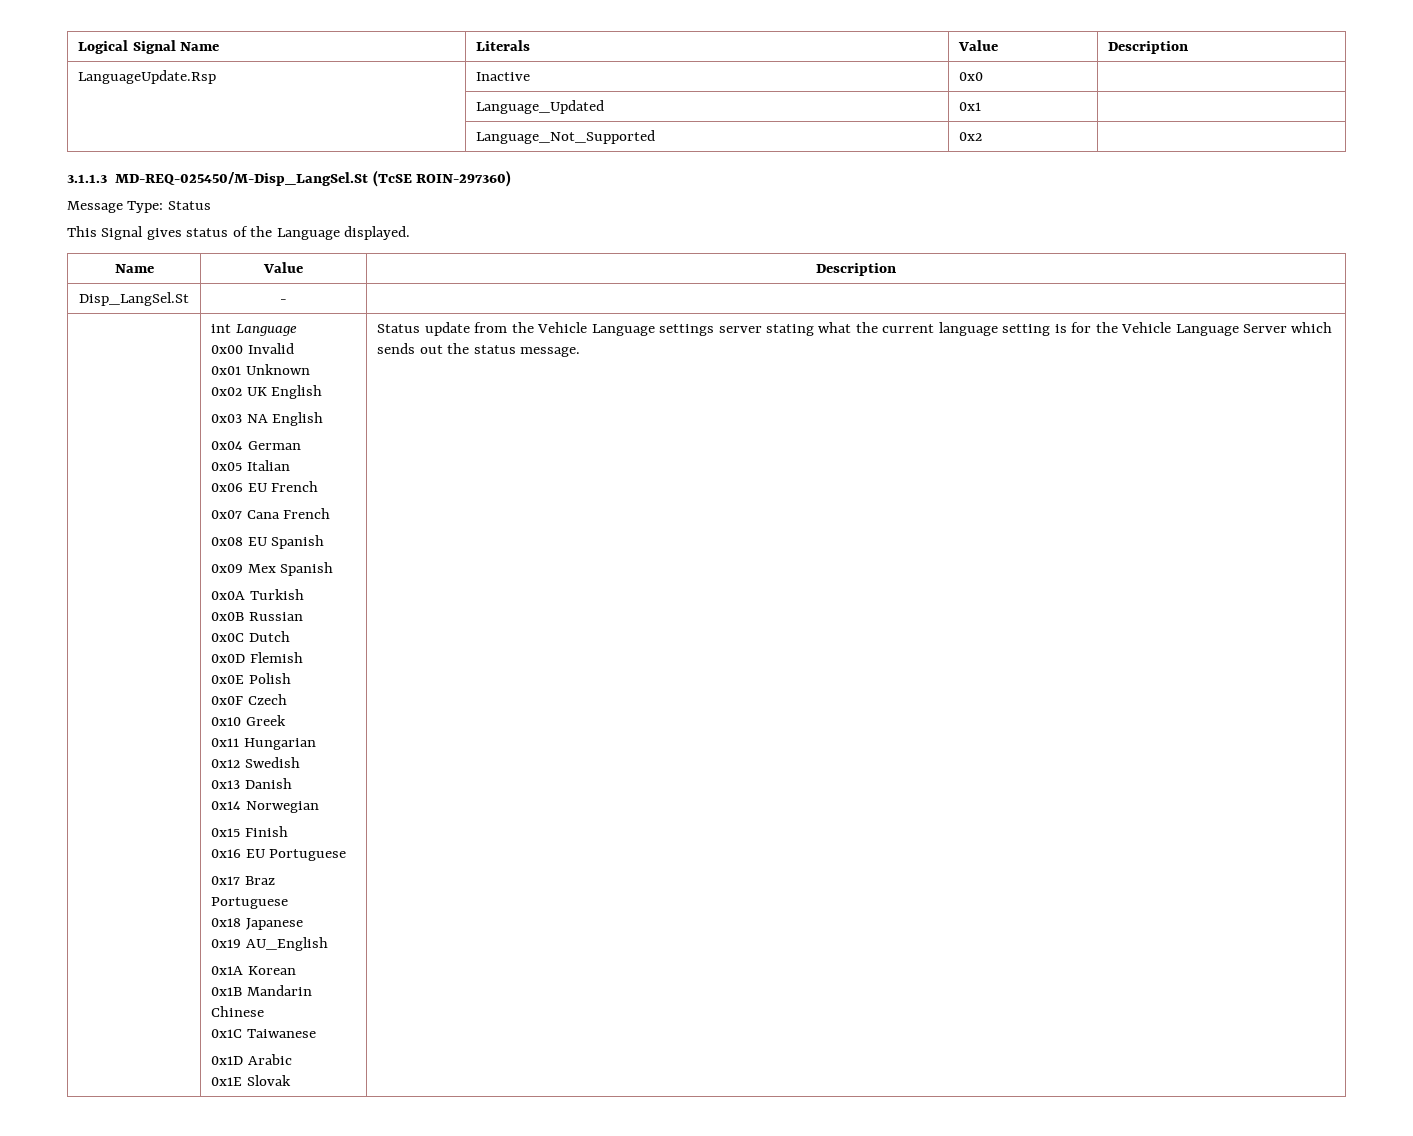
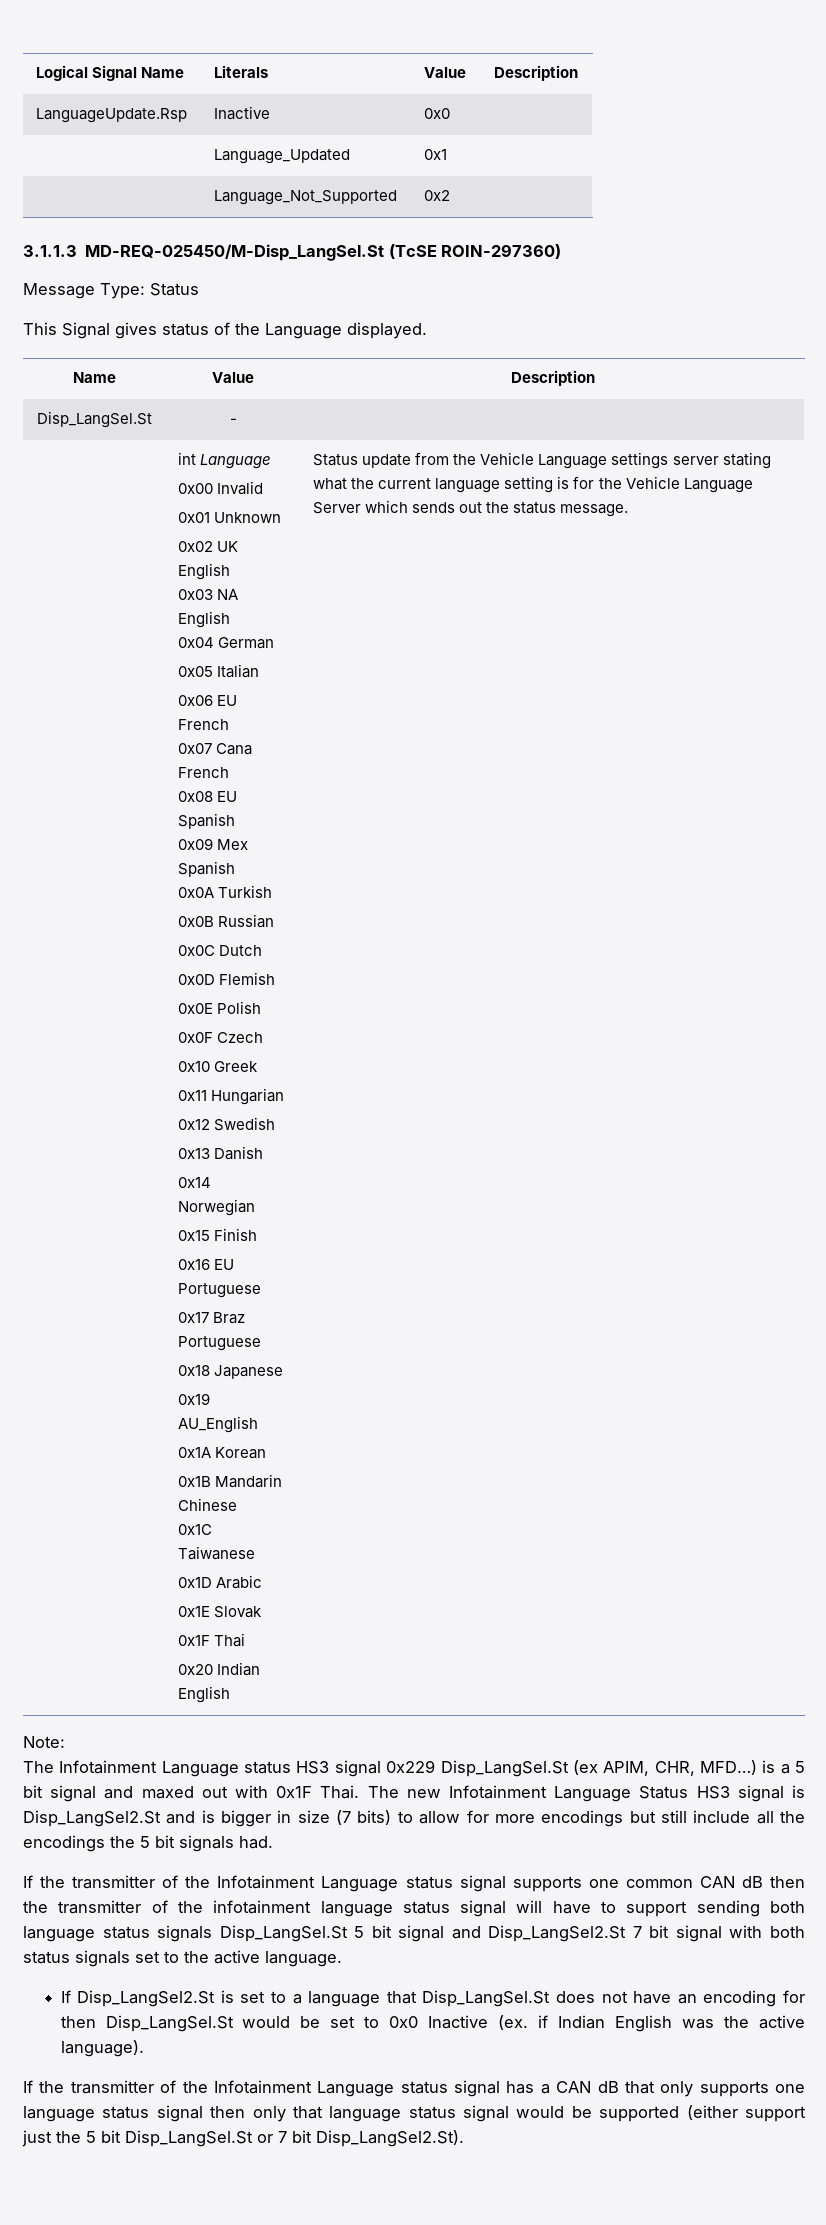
+ 0x1F Thai
+ 0x20 Indian English
+ Note:
+ The Infotainment Language status HS3 signal 0x229 Disp_LangSel.St (ex APIM, CHR, MFD…) is a 5 bit signal and maxed out with 0x1F Thai. The new Infotainment Language Status HS3 signal is Disp_LangSel2.St and is bigger in size (7 bits) to allow for more encodings but still include all the encodings the 5 bit signals had.
+ If the transmitter of the Infotainment Language status signal supports one common CAN dB then the transmitter of the infotainment language status signal will have to support sending both language status signals Disp_LangSel.St 5 bit signal and Disp_LangSel2.St 7 bit signal with both status signals set to the active language.
+ If Disp_LangSel2.St is set to a language that Disp_LangSel.St does not have an encoding for then Disp_LangSel.St would be set to 0x0 Inactive (ex. if Indian English was the active language).
+ If the transmitter of the Infotainment Language status signal has a CAN dB that only supports one language status signal then only that language status signal would be supported (either support just the 5 bit Disp_LangSel.St or 7 bit Disp_LangSel2.St).

